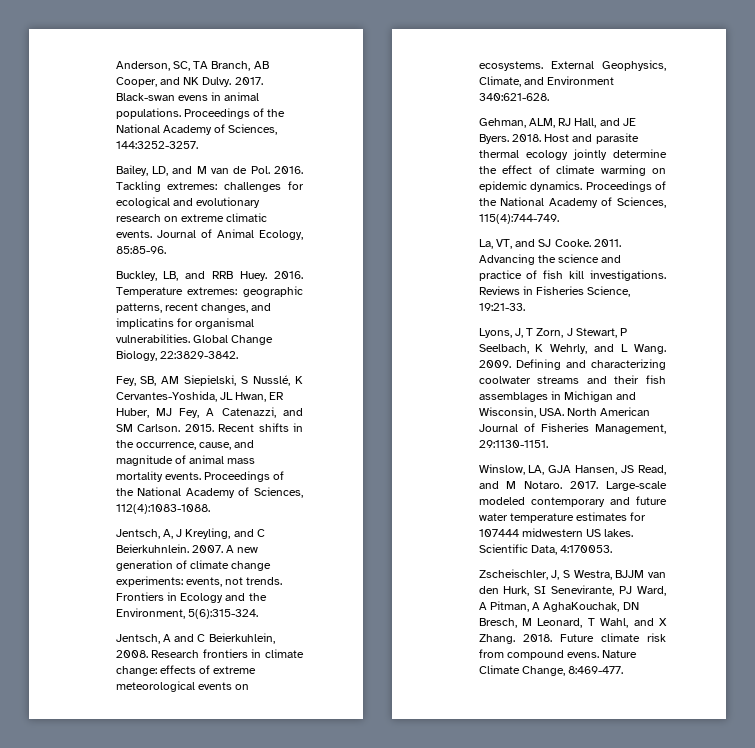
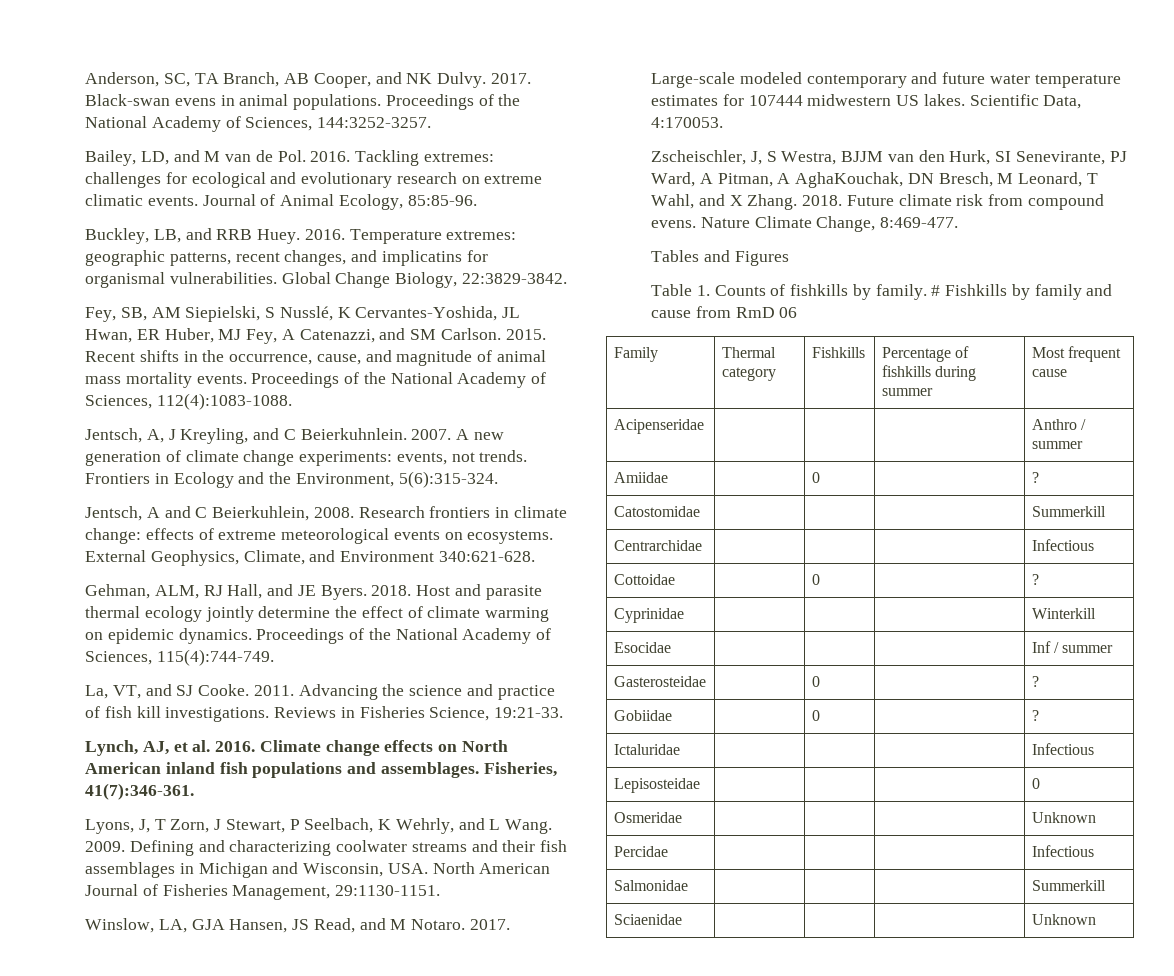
+ Lynch, AJ, et al. 2016. Climate change effects on North American inland fish populations and assemblages. Fisheries, 41(7):346-361.
+ Tables and Figures
+ Table 1. Counts of fishkills by family. # Fishkills by family and cause from RmD 06
+ Family | Thermal category | Fishkills | Percentage of fishkills during summer | Most frequent cause
+ Acipenseridae | | | | Anthro / summer
+ Amiidae | | 0 | | ?
+ Catostomidae | | | | Summerkill
+ Centrarchidae | | | | Infectious
+ Cottoidae | | 0 | | ?
+ Cyprinidae | | | | Winterkill
+ Esocidae | | | | Inf / summer
+ Gasterosteidae | | 0 | | ?
+ Gobiidae | | 0 | | ?
+ Ictaluridae | | | | Infectious
+ Lepisosteidae | | | | 0
+ Osmeridae | | | | Unknown
+ Percidae | | | | Infectious
+ Salmonidae | | | | Summerkill
+ Sciaenidae | | | | Unknown

